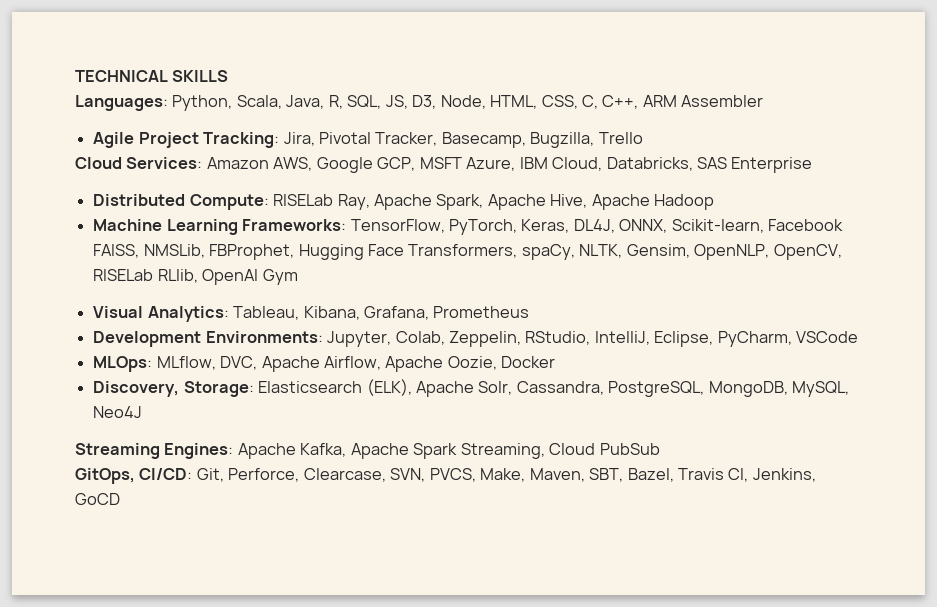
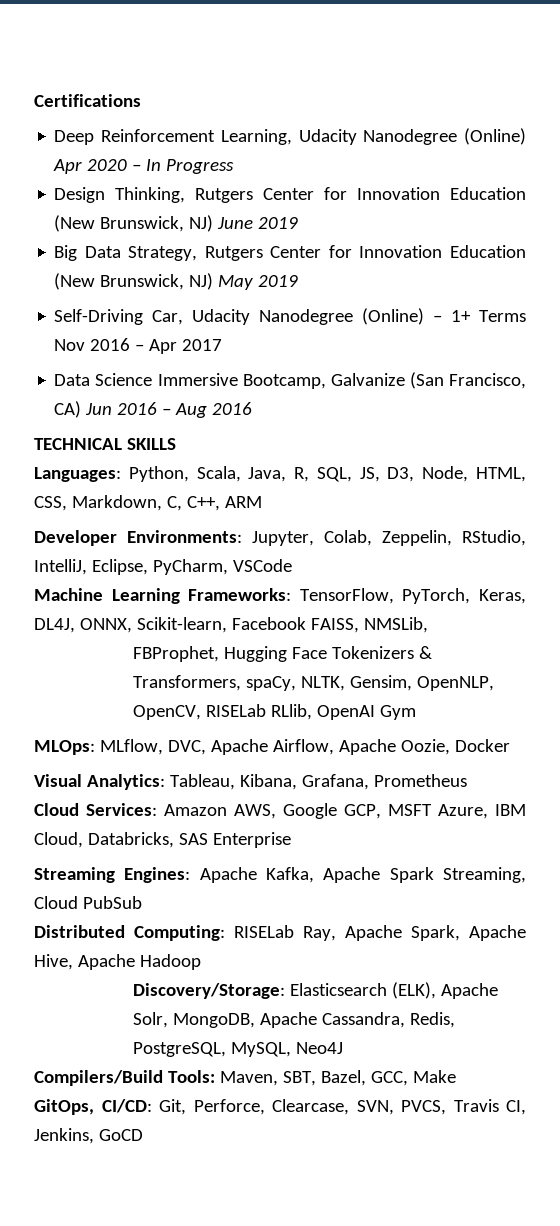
+ Certifications
+ Deep Reinforcement Learning, Udacity Nanodegree (Online) Apr 2020 – In Progress
+ Design Thinking, Rutgers Center for Innovation Education (New Brunswick, NJ) June 2019
+ Big Data Strategy, Rutgers Center for Innovation Education (New Brunswick, NJ) May 2019
+ Self-Driving Car, Udacity Nanodegree (Online) – 1+ Terms Nov 2016 – Apr 2017
+ Data Science Immersive Bootcamp, Galvanize (San Francisco, CA) Jun 2016 – Aug 2016
- Languages: Python, Scala, Java, R, SQL, JS, D3, Node, HTML, CSS, C, C++, ARM Assembler
- Agile Project Tracking: Jira, Pivotal Tracker, Basecamp, Bugzilla, Trello
+ Languages: Python, Scala, Java, R, SQL, JS, D3, Node, HTML, CSS, Markdown, C, C++, ARM
+ Developer Environments: Jupyter, Colab, Zeppelin, RStudio, IntelliJ, Eclipse, PyCharm, VSCode
+ Machine Learning Frameworks: TensorFlow, PyTorch, Keras, DL4J, ONNX, Scikit-learn, Facebook FAISS, NMSLib,
+ FBProphet, Hugging Face Tokenizers & Transformers, spaCy, NLTK, Gensim, OpenNLP, OpenCV, RISELab RLlib, OpenAI Gym
+ MLOps: MLflow, DVC, Apache Airflow, Apache Oozie, Docker
+ Visual Analytics: Tableau, Kibana, Grafana, Prometheus
- Distributed Compute: RISELab Ray, Apache Spark, Apache Hive, Apache Hadoop
- Machine Learning Frameworks: TensorFlow, PyTorch, Keras, DL4J, ONNX, Scikit-learn, Facebook FAISS, NMSLib, FBProphet, Hugging Face Transformers, spaCy, NLTK, Gensim, OpenNLP, OpenCV, RISELab RLlib, OpenAI Gym
- Visual Analytics: Tableau, Kibana, Grafana, Prometheus
- Development Environments: Jupyter, Colab, Zeppelin, RStudio, IntelliJ, Eclipse, PyCharm, VSCode
- MLOps: MLflow, DVC, Apache Airflow, Apache Oozie, Docker
- Discovery, Storage: Elasticsearch (ELK), Apache Solr, Cassandra, PostgreSQL, MongoDB, MySQL, Neo4J
+ Distributed Computing: RISELab Ray, Apache Spark, Apache Hive, Apache Hadoop
+ Discovery/Storage: Elasticsearch (ELK), Apache Solr, MongoDB, Apache Cassandra, Redis, PostgreSQL, MySQL, Neo4J
+ Compilers/Build Tools: Maven, SBT, Bazel, GCC, Make
- GitOps, CI/CD: Git, Perforce, Clearcase, SVN, PVCS, Make, Maven, SBT, Bazel, Travis CI, Jenkins, GoCD
+ GitOps, CI/CD: Git, Perforce, Clearcase, SVN, PVCS, Travis CI, Jenkins, GoCD

